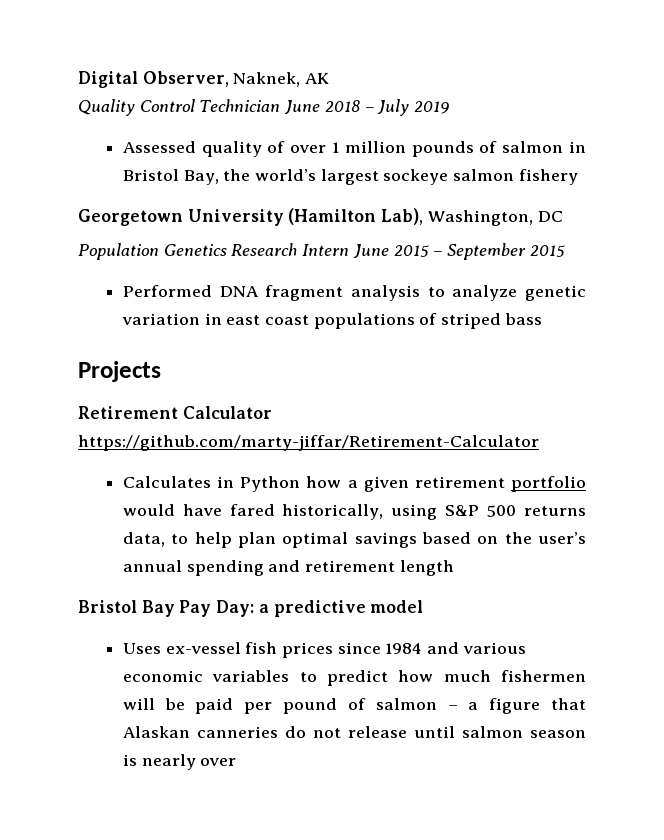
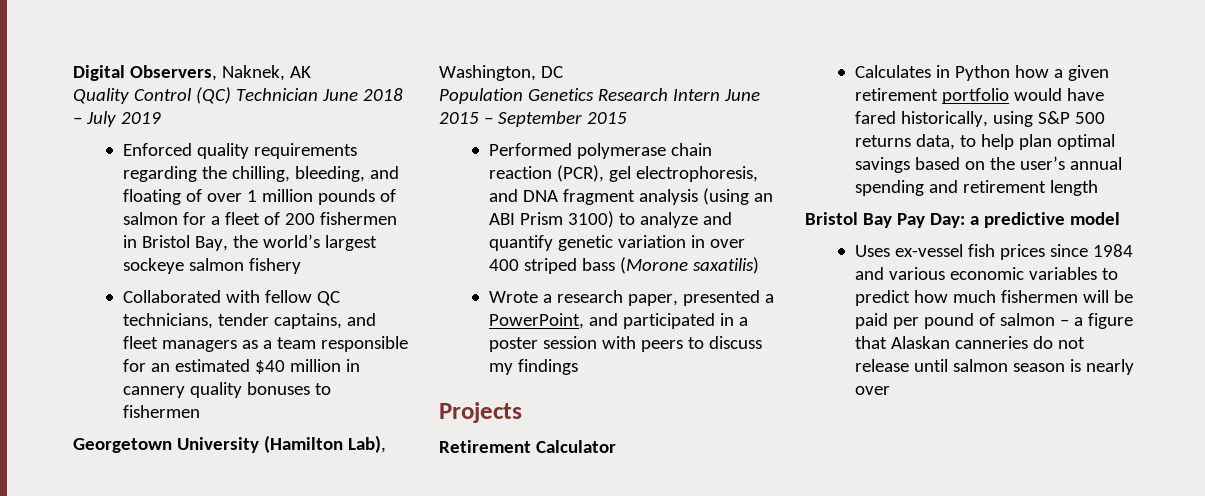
- Digital Observer, Naknek, AK
+ Digital Observers, Naknek, AK
- Quality Control Technician June 2018 – July 2019
+ Quality Control (QC) Technician June 2018 – July 2019
- Assessed quality of over 1 million pounds of salmon in Bristol Bay, the world’s largest sockeye salmon fishery
+ Enforced quality requirements regarding the chilling, bleeding, and floating of over 1 million pounds of salmon for a fleet of 200 fishermen in Bristol Bay, the world’s largest sockeye salmon fishery
+ Collaborated with fellow QC technicians, tender captains, and fleet managers as a team responsible for an estimated $40 million in cannery quality bonuses to fishermen
- Performed DNA fragment analysis to analyze genetic variation in east coast populations of striped bass
+ Performed polymerase chain reaction (PCR), gel electrophoresis, and DNA fragment analysis (using an ABI Prism 3100) to analyze and quantify genetic variation in over 400 striped bass (Morone saxatilis)
+ Wrote a research paper, presented a PowerPoint, and participated in a poster session with peers to discuss my findings
- Retirement Calculator https://github.com/marty-jiffar/Retirement-Calculator
+ Retirement Calculator

